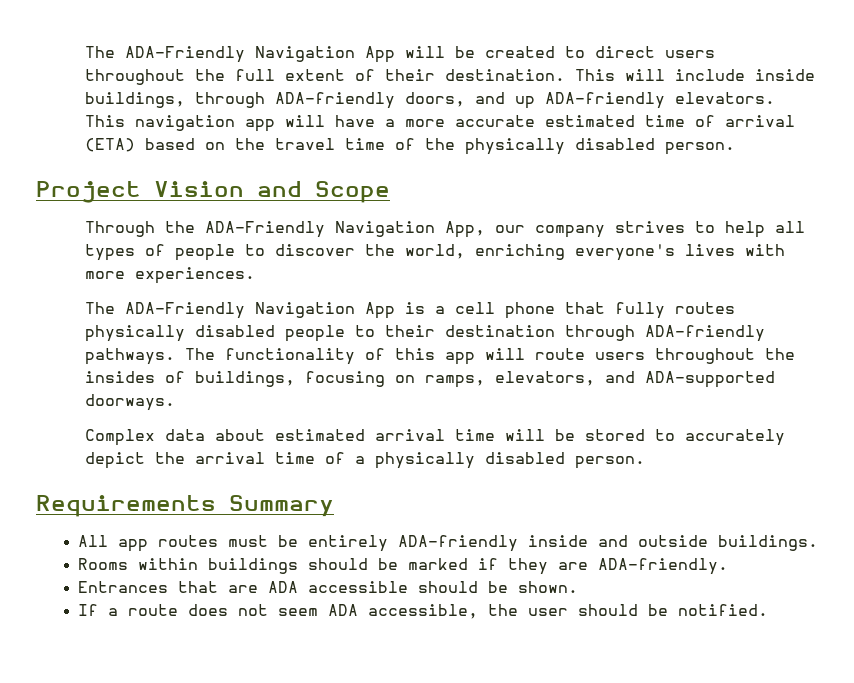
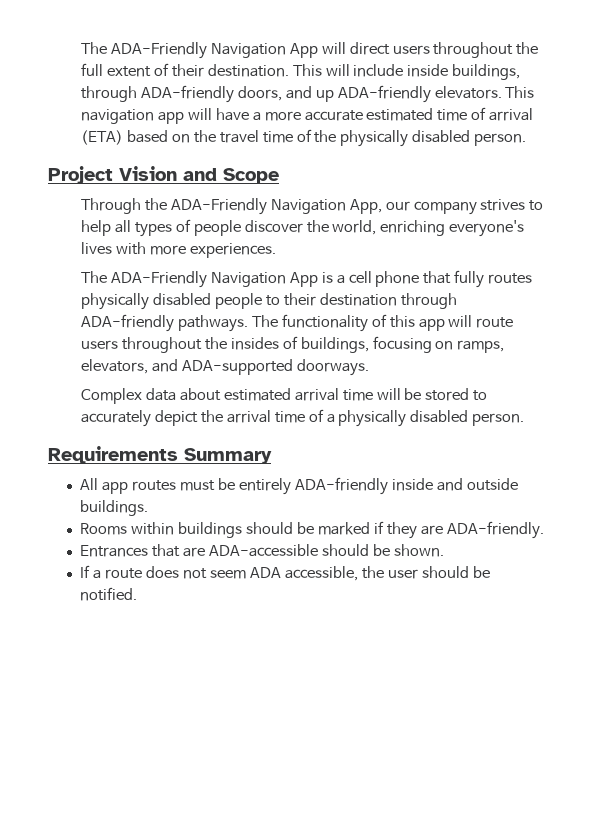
- The ADA-Friendly Navigation App will be created to direct users throughout the full extent of their destination.
+ The ADA-Friendly Navigation App will direct users throughout the full extent of their destination.
- Through the ADA-Friendly Navigation App, our company strives to help all types of people to discover the world, enriching everyone's lives with more experiences.
+ Through the ADA-Friendly Navigation App, our company strives to help all types of people discover the world, enriching everyone's lives with more experiences.
- Entrances that are ADA accessible should be shown.
+ Entrances that are ADA-accessible should be shown.

